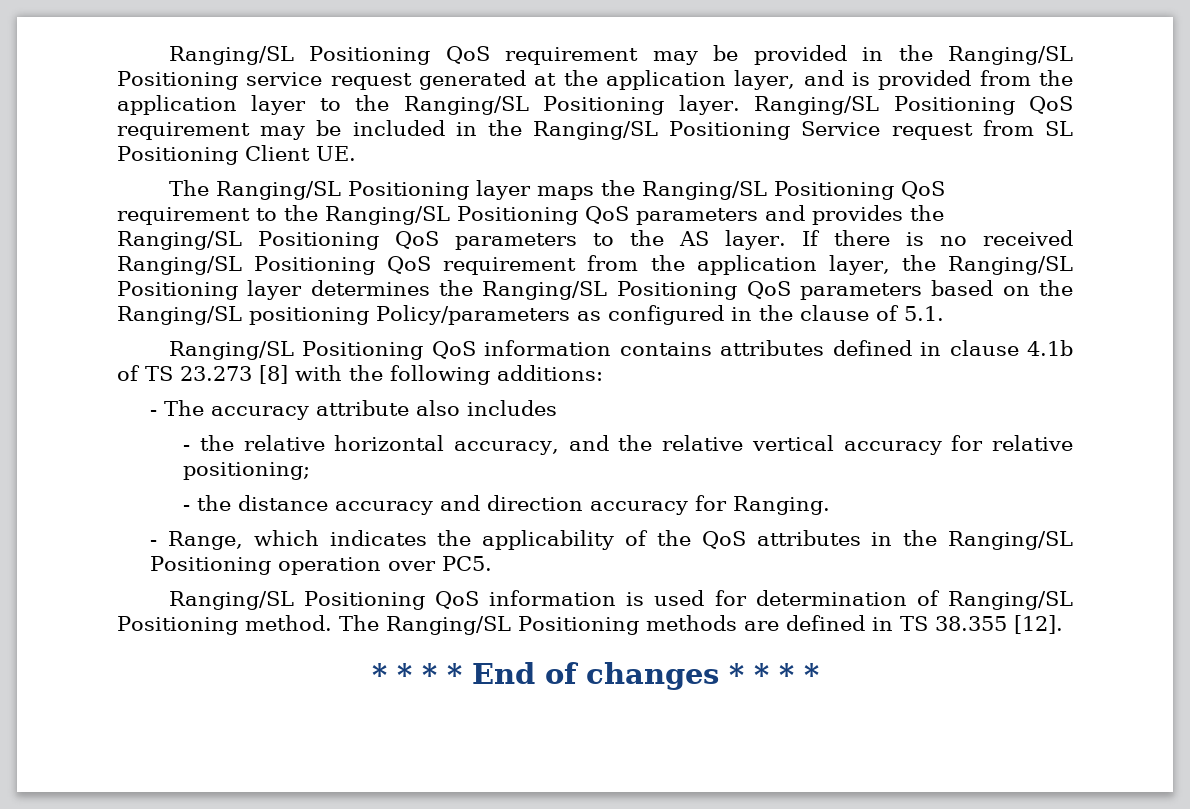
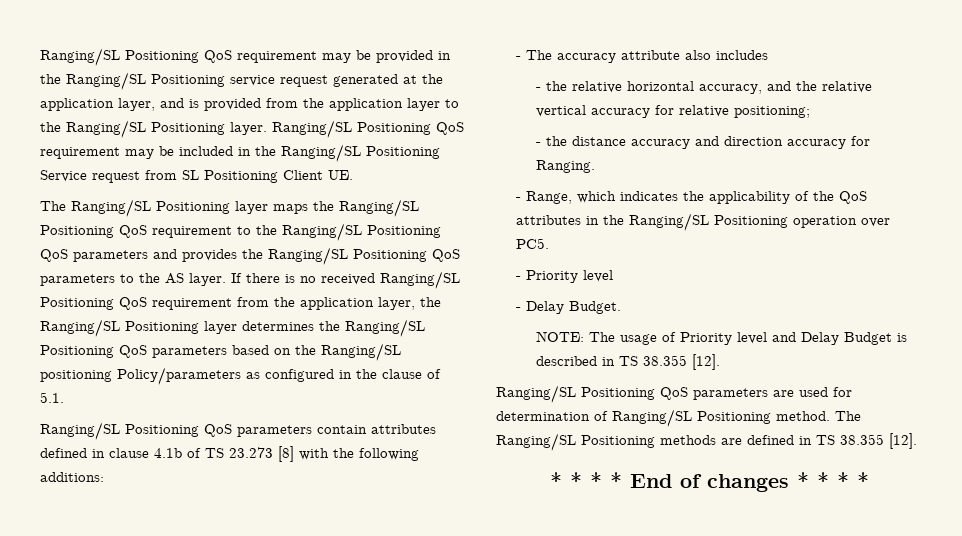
- Ranging/SL Positioning QoS information contains attributes defined in clause 4.1b of TS 23.273 [8] with the following additions:
+ Ranging/SL Positioning QoS parameters contain attributes defined in clause 4.1b of TS 23.273 [8] with the following additions:
- Ranging/SL Positioning QoS information is used for determination of Ranging/SL Positioning method.
+ - Priority level
+ - Delay Budget.
+ NOTE: The usage of Priority level and Delay Budget is described in TS 38.355 [12].
+ Ranging/SL Positioning QoS parameters are used for determination of Ranging/SL Positioning method.

